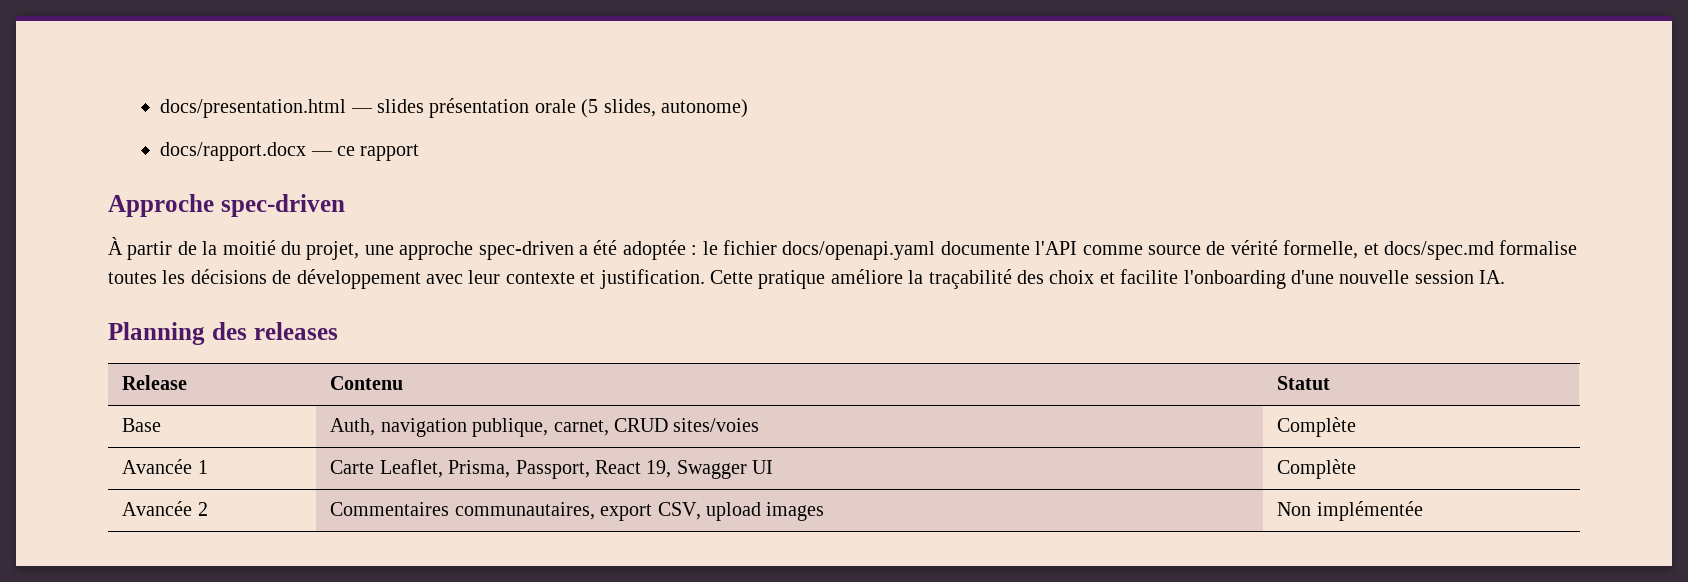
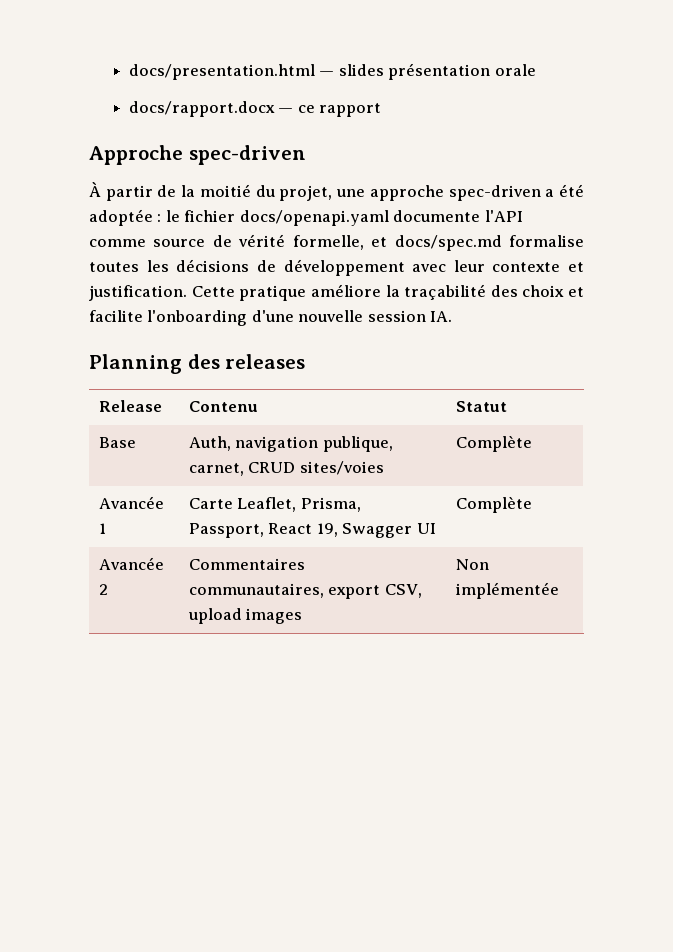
- docs/presentation.html — slides présentation orale (5 slides, autonome)
+ docs/presentation.html — slides présentation orale

